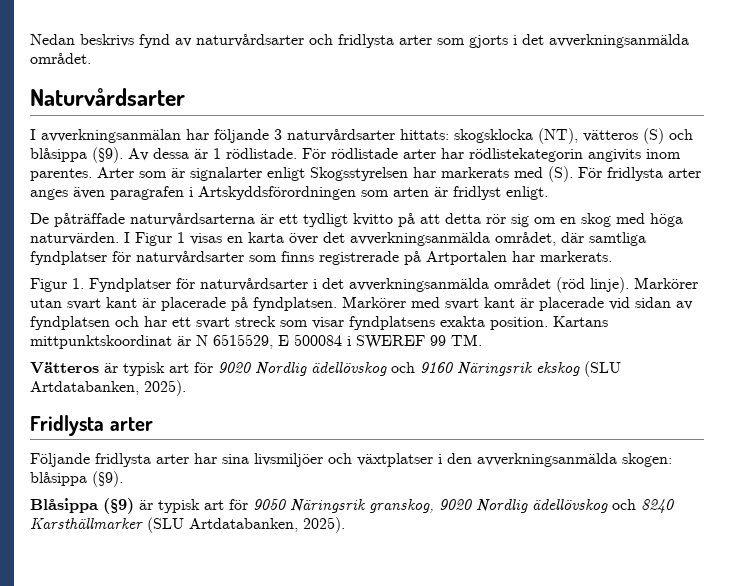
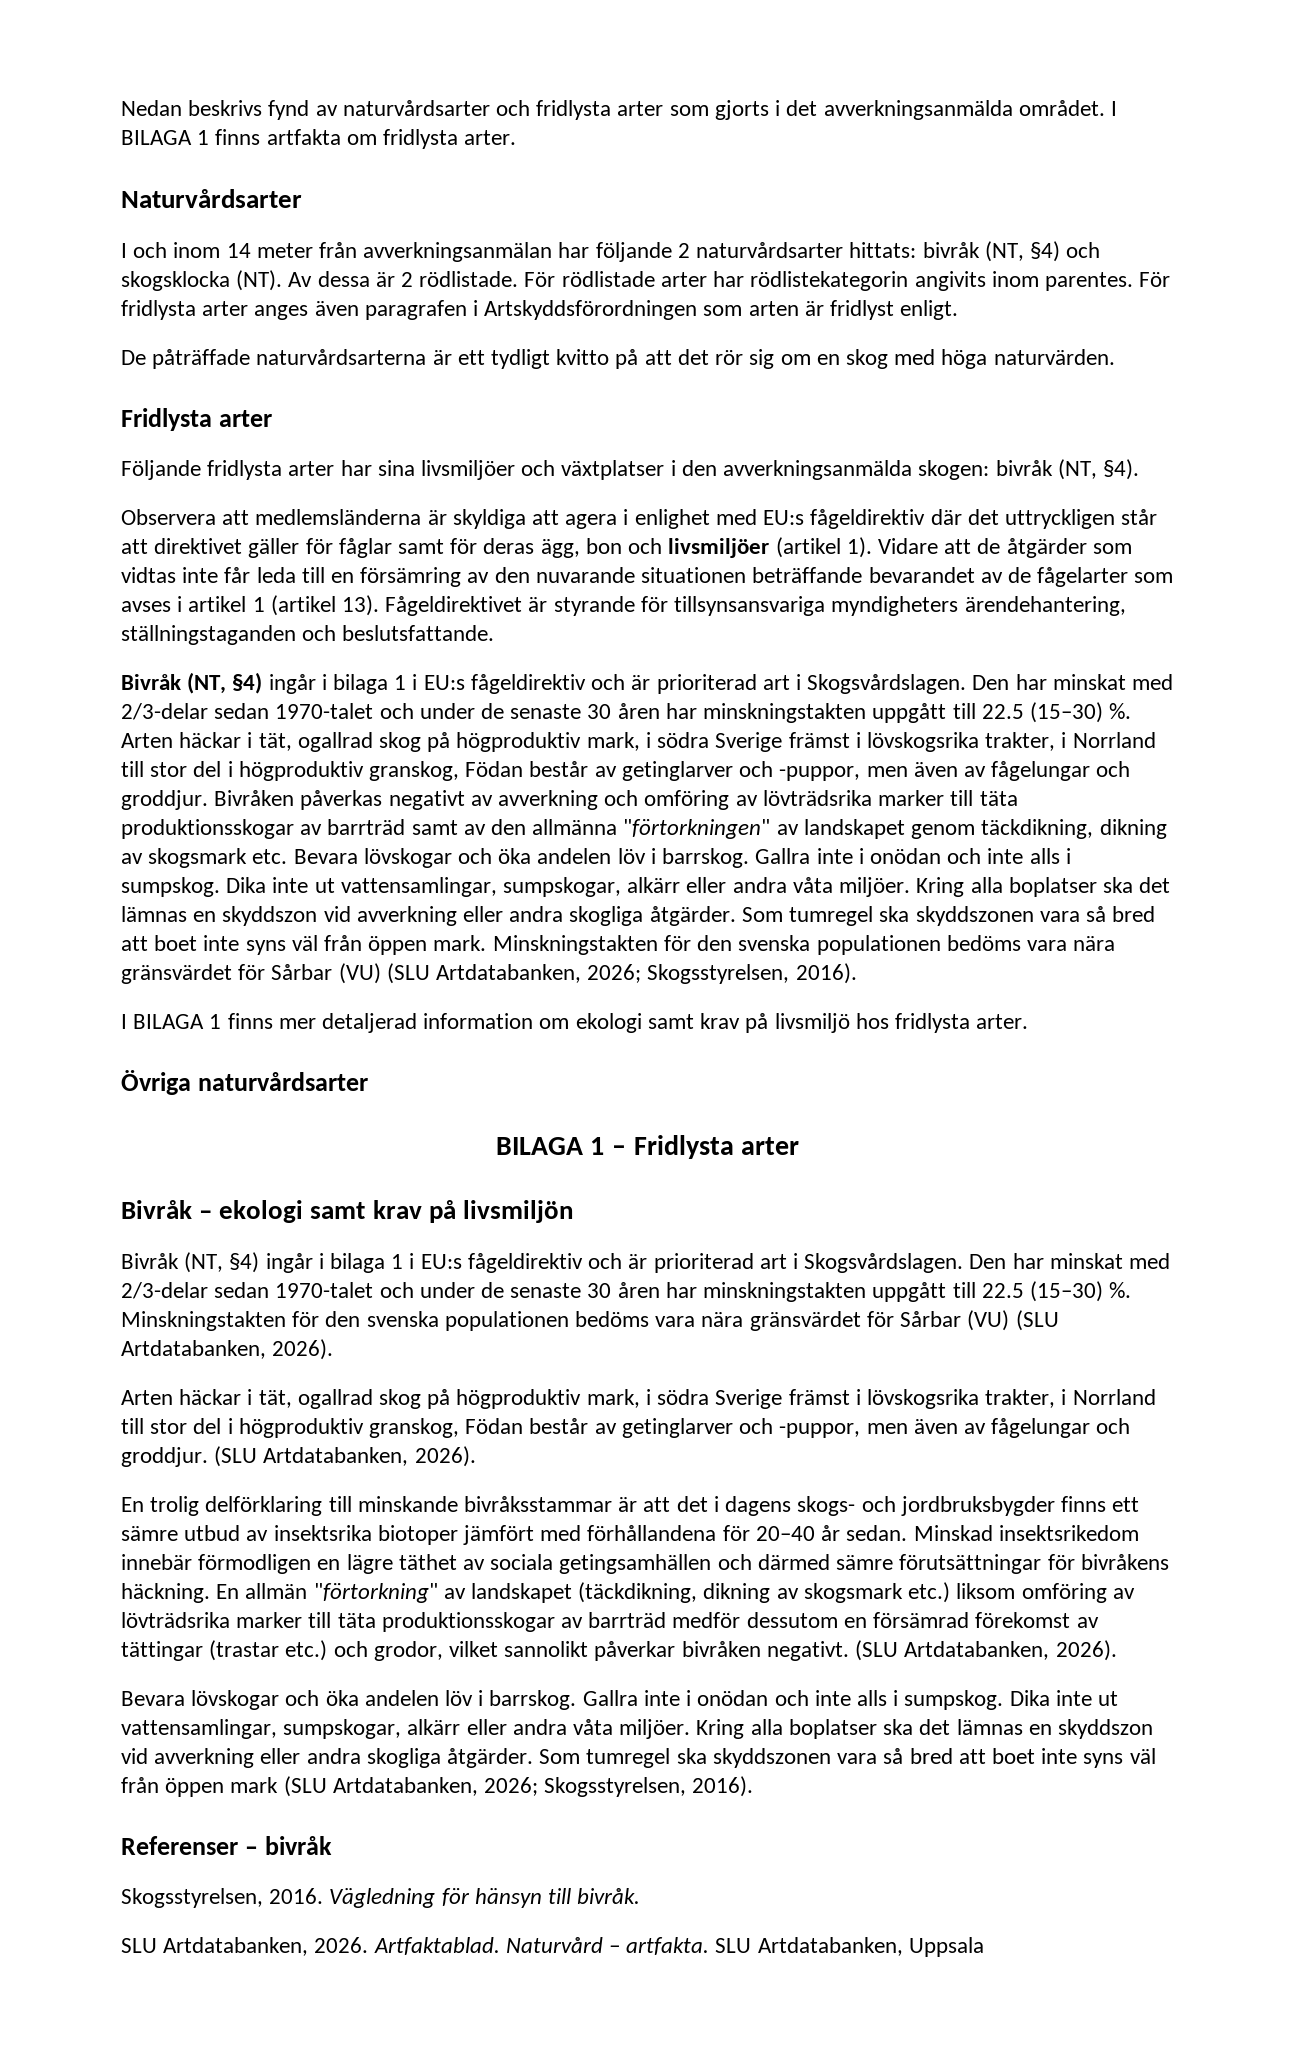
- Nedan beskrivs fynd av naturvårdsarter och fridlysta arter som gjorts i det avverkningsanmälda området.
+ Nedan beskrivs fynd av naturvårdsarter och fridlysta arter som gjorts i det avverkningsanmälda området. I BILAGA 1 finns artfakta om fridlysta arter.
  Naturvårdsarter
- I avverkningsanmälan har följande 3 naturvårdsarter hittats: skogsklocka (NT), vätteros (S) och blåsippa (§9). Av dessa är 1 rödlistade.
+ I och inom 14 meter från avverkningsanmälan har följande 2 naturvårdsarter hittats: bivråk (NT, §4) och skogsklocka (NT). Av dessa är 2 rödlistade.
- Arter som är signalarter enligt Skogsstyrelsen har markerats med (S). För fridlysta arter anges även paragrafen i Artskyddsförordningen som arten är fridlyst enligt.
+ För fridlysta arter anges även paragrafen i Artskyddsförordningen som arten är fridlyst enligt.
- De påträffade naturvårdsarterna är ett tydligt kvitto på att detta rör sig om en skog med höga naturvärden. I Figur 1 visas en karta över det avverkningsanmälda området, där samtliga fyndplatser för naturvårdsarter som finns registrerade på Artportalen har markerats.
- Figur 1. Fyndplatser för naturvårdsarter i det avverkningsanmälda området (röd linje). Markörer utan svart kant är placerade på fyndplatsen. Markörer med svart kant är placerade vid sidan av fyndplatsen och har ett svart streck som visar fyndplatsens exakta position. Kartans mittpunktskoordinat är N 6515529, E 500084 i SWEREF 99 TM.
- Vätteros är typisk art för 9020 Nordlig ädellövskog och 9160 Näringsrik ekskog (SLU Artdatabanken, 2025).
+ De påträffade naturvårdsarterna är ett tydligt kvitto på att det rör sig om en skog med höga naturvärden.
- Följande fridlysta arter har sina livsmiljöer och växtplatser i den avverkningsanmälda skogen: blåsippa (§9).
- Blåsippa (§9) är typisk art för 9050 Näringsrik granskog, 9020 Nordlig ädellövskog och 8240 Karsthällmarker (SLU Artdatabanken, 2025).
+ Följande fridlysta arter har sina livsmiljöer och växtplatser i den avverkningsanmälda skogen: bivråk (NT, §4).
+ Observera att medlemsländerna är skyldiga att agera i enlighet med EU:s fågeldirektiv där det uttryckligen står att direktivet gäller för fåglar samt för deras ägg, bon och livsmiljöer (artikel 1). Vidare att de åtgärder som vidtas inte får leda till en försämring av den nuvarande situationen beträffande bevarandet av de fågelarter som avses i artikel 1 (artikel 13). Fågeldirektivet är styrande för tillsynsansvariga myndigheters ärendehantering, ställningstaganden och beslutsfattande.
+ Bivråk (NT, §4) ingår i bilaga 1 i EU:s fågeldirektiv och är prioriterad art i Skogsvårdslagen. Den har minskat med 2/3-delar sedan 1970-talet och under de senaste 30 åren har minskningstakten uppgått till 22.5 (15–30) %. Arten häckar i tät, ogallrad skog på högproduktiv mark, i södra Sverige främst i lövskogsrika trakter, i Norrland till stor del i högproduktiv granskog, Födan består av getinglarver och -puppor, men även av fågelungar och groddjur. Bivråken påverkas negativt av avverkning och omföring av lövträdsrika marker till täta produktionsskogar av barrträd samt av den allmänna "förtorkningen" av landskapet genom täckdikning, dikning av skogsmark etc. Bevara lövskogar och öka andelen löv i barrskog. Gallra inte i onödan och inte alls i sumpskog. Dika inte ut vattensamlingar, sumpskogar, alkärr eller andra våta miljöer. Kring alla boplatser ska det lämnas en skyddszon vid avverkning eller andra skogliga åtgärder. Som tumregel ska skyddszonen vara så bred att boet inte syns väl från öppen mark. Minskningstakten för den svenska populationen bedöms vara nära gränsvärdet för Sårbar (VU) (SLU Artdatabanken, 2026; Skogsstyrelsen, 2016).
+ I BILAGA 1 finns mer detaljerad information om ekologi samt krav på livsmiljö hos fridlysta arter.
+ Övriga naturvårdsarter
+ BILAGA 1 – Fridlysta arter
+ Bivråk – ekologi samt krav på livsmiljön
+ Bivråk (NT, §4) ingår i bilaga 1 i EU:s fågeldirektiv och är prioriterad art i Skogsvårdslagen. Den har minskat med 2/3-delar sedan 1970-talet och under de senaste 30 åren har minskningstakten uppgått till 22.5 (15–30) %. Minskningstakten för den svenska populationen bedöms vara nära gränsvärdet för Sårbar (VU) (SLU Artdatabanken, 2026).
+ Arten häckar i tät, ogallrad skog på högproduktiv mark, i södra Sverige främst i lövskogsrika trakter, i Norrland till stor del i högproduktiv granskog, Födan består av getinglarver och -puppor, men även av fågelungar och groddjur. (SLU Artdatabanken, 2026).
+ En trolig delförklaring till minskande bivråksstammar är att det i dagens skogs- och jordbruksbygder finns ett sämre utbud av insektsrika biotoper jämfört med förhållandena för 20–40 år sedan. Minskad insektsrikedom innebär förmodligen en lägre täthet av sociala getingsamhällen och därmed sämre förutsättningar för bivråkens häckning. En allmän "förtorkning" av landskapet (täckdikning, dikning av skogsmark etc.) liksom omföring av lövträdsrika marker till täta produktionsskogar av barrträd medför dessutom en försämrad förekomst av tättingar (trastar etc.) och grodor, vilket sannolikt påverkar bivråken negativt. (SLU Artdatabanken, 2026).
+ Bevara lövskogar och öka andelen löv i barrskog. Gallra inte i onödan och inte alls i sumpskog. Dika inte ut vattensamlingar, sumpskogar, alkärr eller andra våta miljöer. Kring alla boplatser ska det lämnas en skyddszon vid avverkning eller andra skogliga åtgärder. Som tumregel ska skyddszonen vara så bred att boet inte syns väl från öppen mark (SLU Artdatabanken, 2026; Skogsstyrelsen, 2016).
+ Referenser – bivråk
+ Skogsstyrelsen, 2016. Vägledning för hänsyn till bivråk.
+ SLU Artdatabanken, 2026. Artfaktablad. Naturvård – artfakta. SLU Artdatabanken, Uppsala

